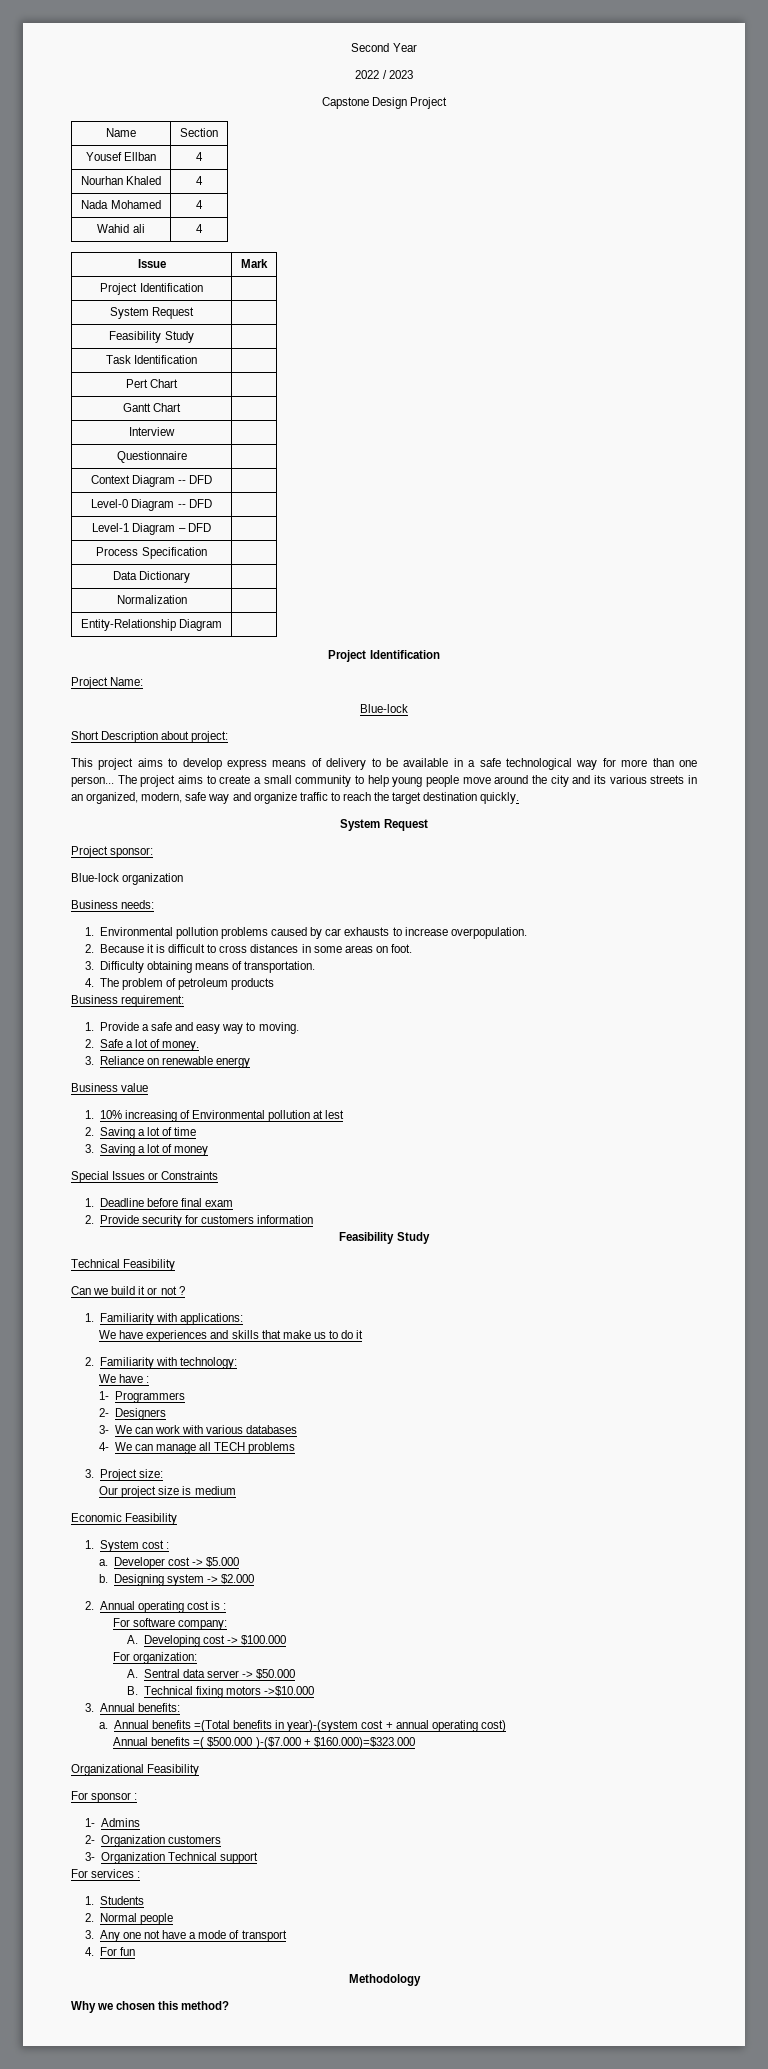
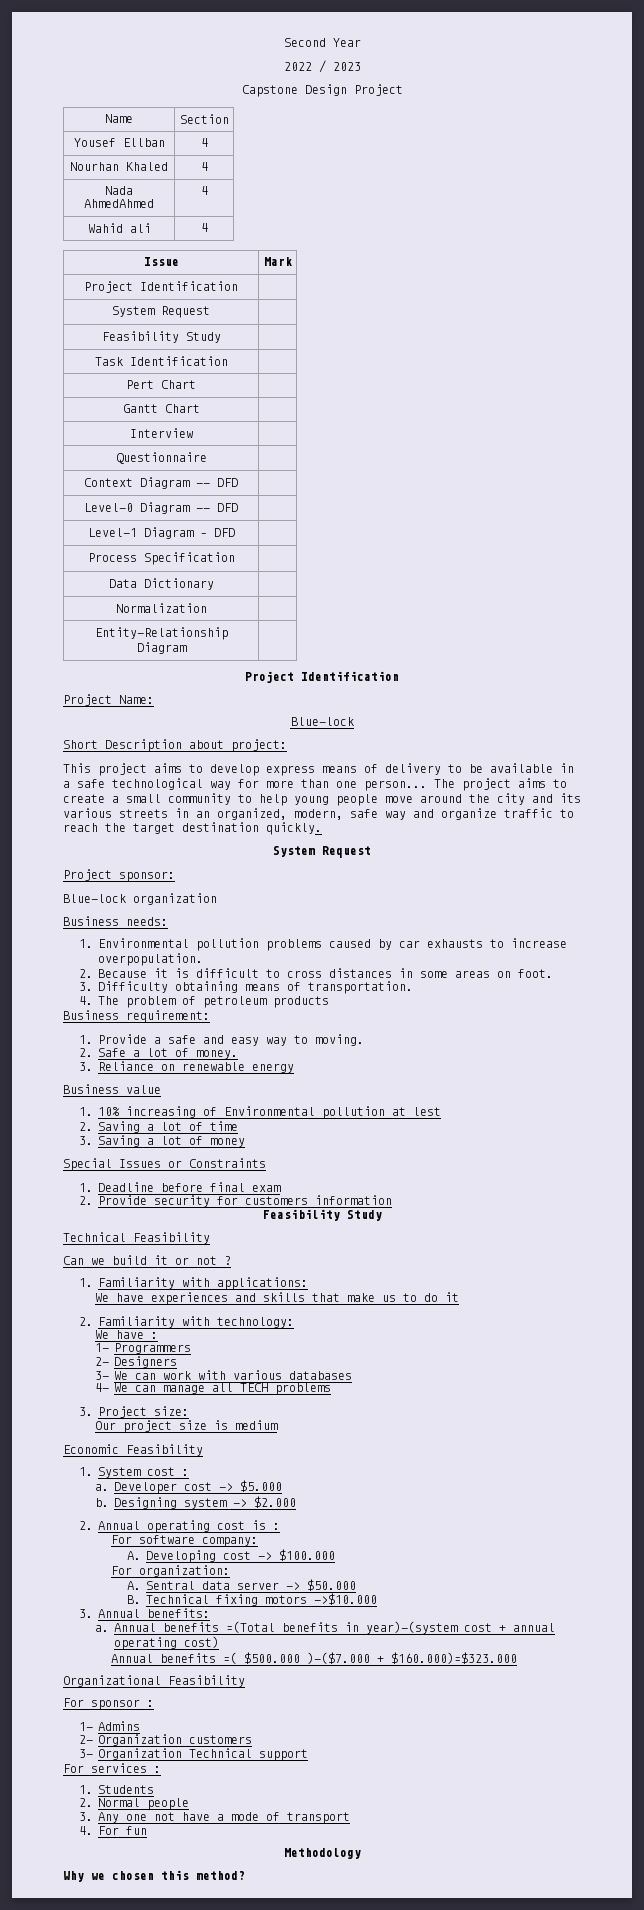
- Nada Mohamed | 4
+ Nada AhmedAhmed | 4

